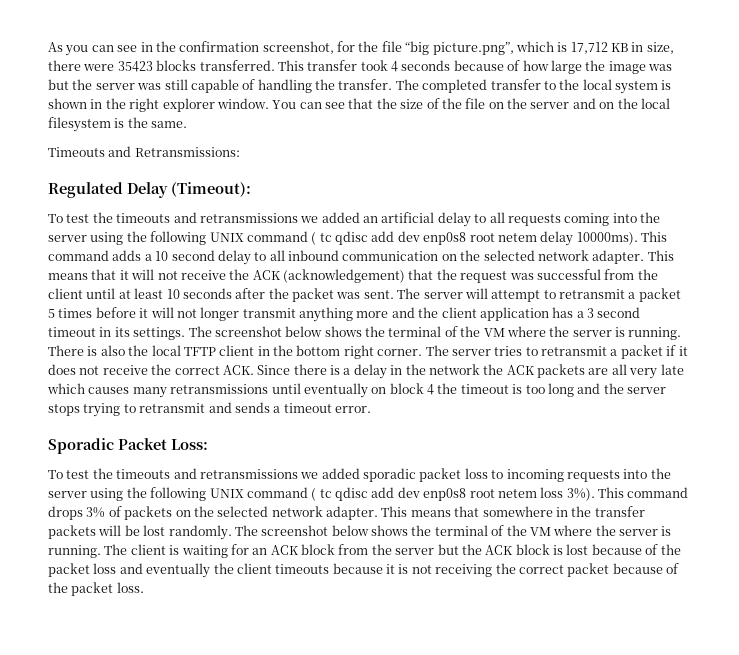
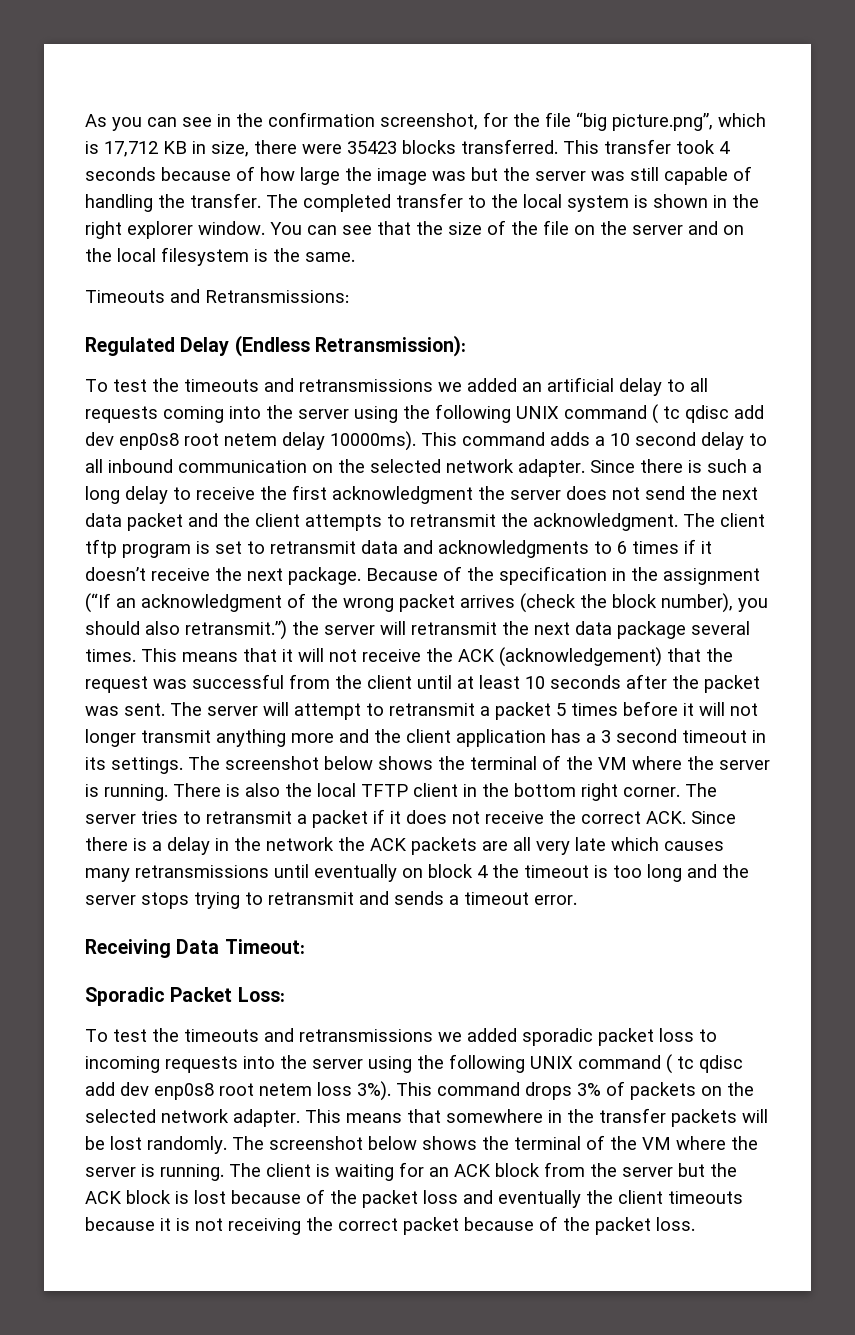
- Regulated Delay (Timeout):
+ Regulated Delay (Endless Retransmission):
+ Since there is such a long delay to receive the first acknowledgment the server does not send the next data packet and the client attempts to retransmit the acknowledgment. The client tftp program is set to retransmit data and acknowledgments to 6 times if it doesn’t receive the next package. Because of the specification in the assignment (“If an acknowledgment of the wrong packet arrives (check the block number), you should also retransmit.”) the server will retransmit the next data package several times.
+ Receiving Data Timeout:

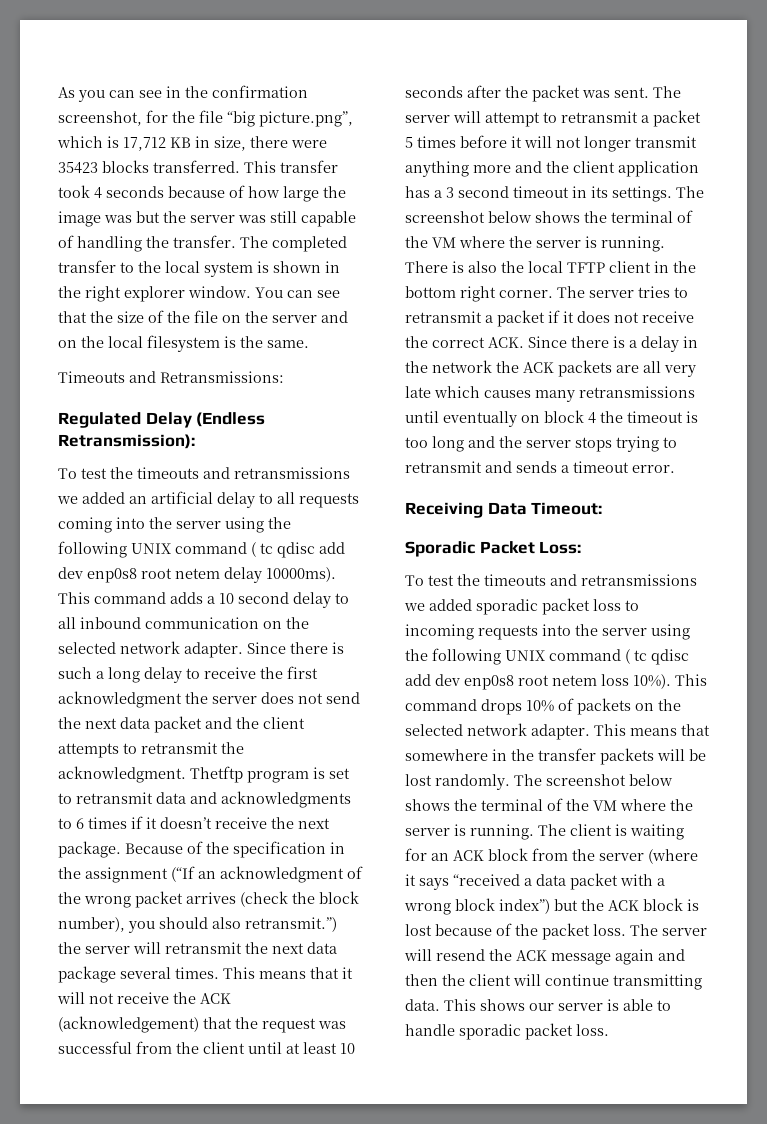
- The client tftp program is set to retransmit data and acknowledgments to 6 times if it doesn’t receive the next package.
+ Thetftp program is set to retransmit data and acknowledgments to 6 times if it doesn’t receive the next package.
- To test the timeouts and retransmissions we added sporadic packet loss to incoming requests into the server using the following UNIX command ( tc qdisc add dev enp0s8 root netem loss 3%).
+ To test the timeouts and retransmissions we added sporadic packet loss to incoming requests into the server using the following UNIX command ( tc qdisc add dev enp0s8 root netem loss 10%).
- This command drops 3% of packets on the selected network adapter.
+ This command drops 10% of packets on the selected network adapter.
- The client is waiting for an ACK block from the server but the ACK block is lost because of the packet loss and eventually the client timeouts because it is not receiving the correct packet because of the packet loss.
+ The client is waiting for an ACK block from the server (where it says “received a data packet with a wrong block index”) but the ACK block is lost because of the packet loss. The server will resend the ACK message again and then the client will continue transmitting data. This shows our server is able to handle sporadic packet loss.

